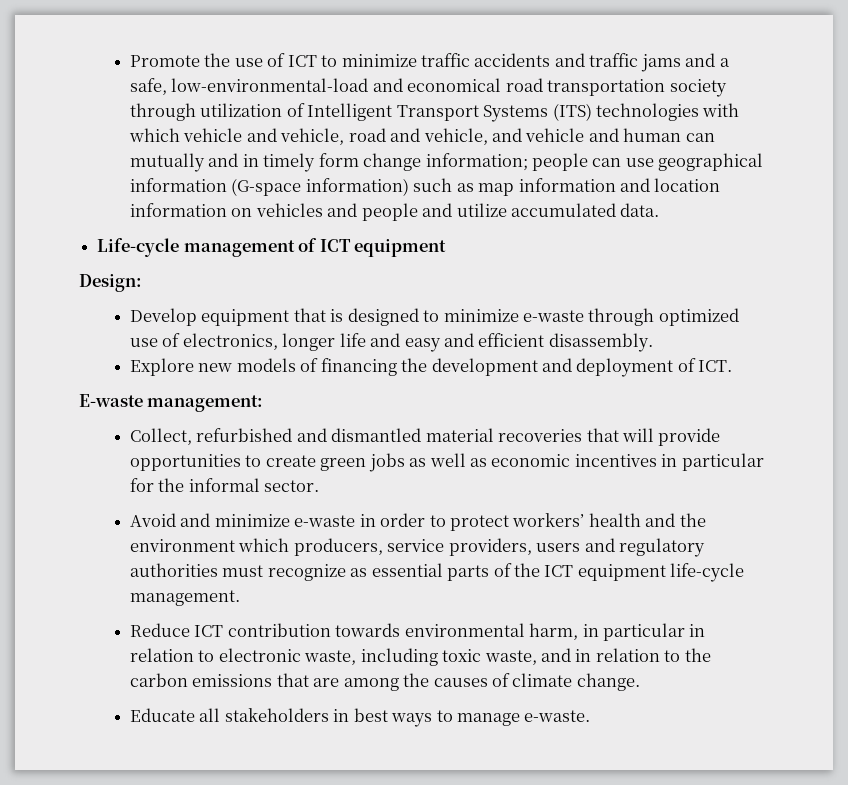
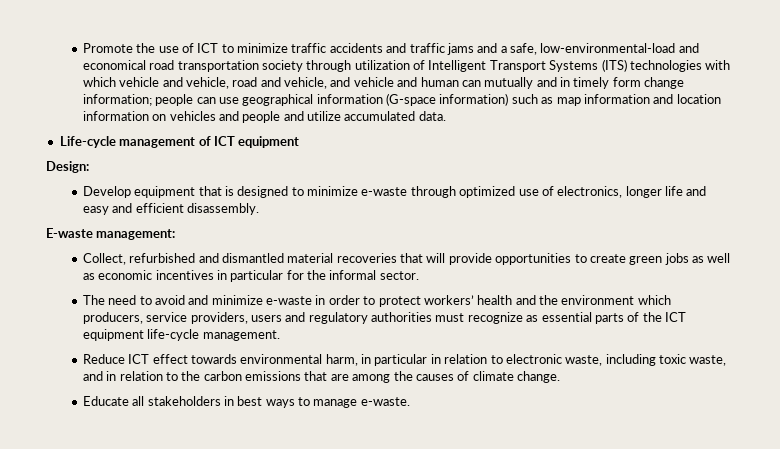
- Explore new models of financing the development and deployment of ICT.
- Avoid and minimize e-waste in order to protect workers’ health and the environment which producers, service providers, users and regulatory authorities must recognize as essential parts of the ICT equipment life-cycle management.
+ The need to avoid and minimize e-waste in order to protect workers’ health and the environment which producers, service providers, users and regulatory authorities must recognize as essential parts of the ICT equipment life-cycle management.
- Reduce ICT contribution towards environmental harm, in particular in relation to electronic waste, including toxic waste, and in relation to the carbon emissions that are among the causes of climate change.
+ Reduce ICT effect towards environmental harm, in particular in relation to electronic waste, including toxic waste, and in relation to the carbon emissions that are among the causes of climate change.

